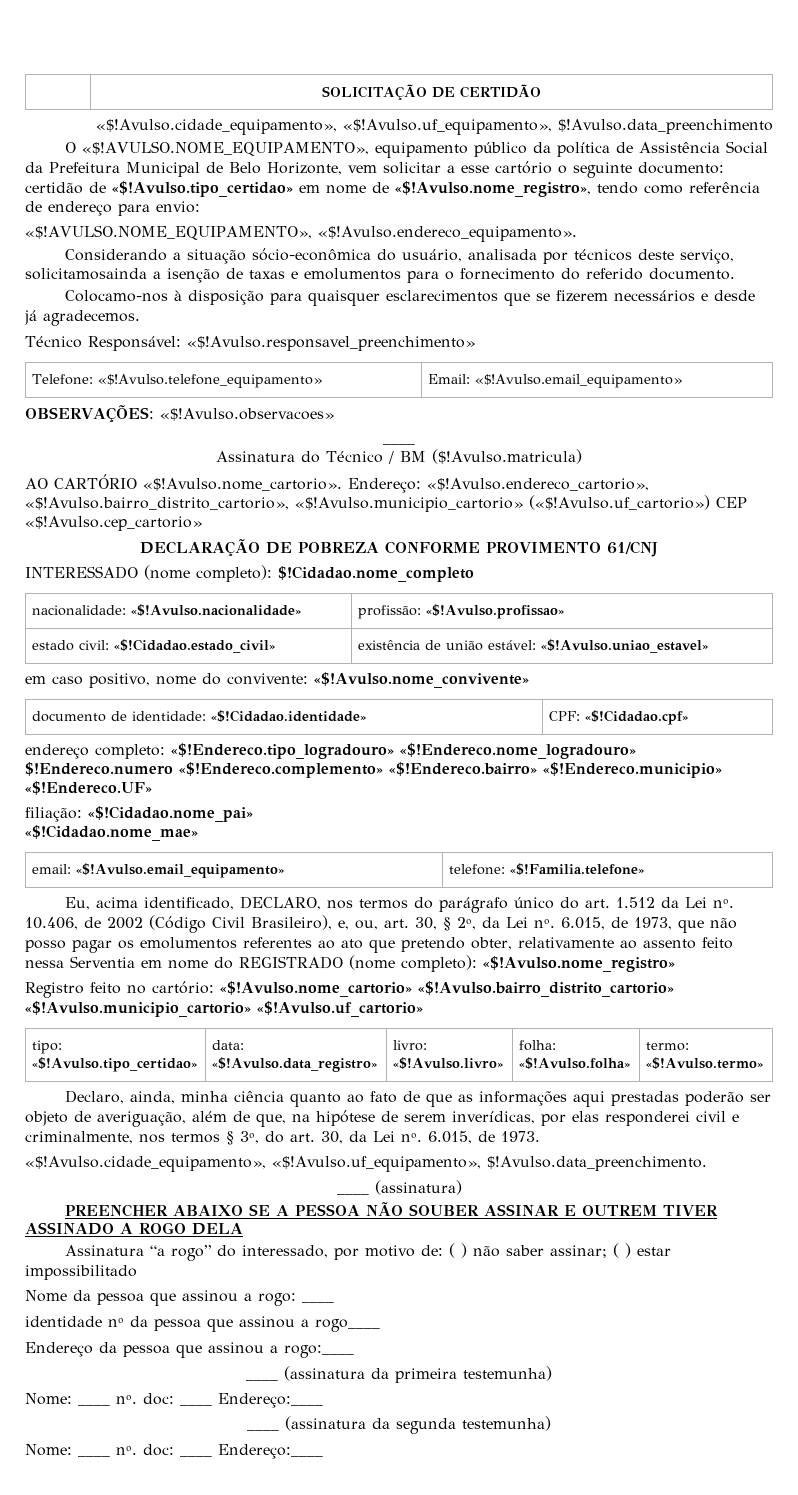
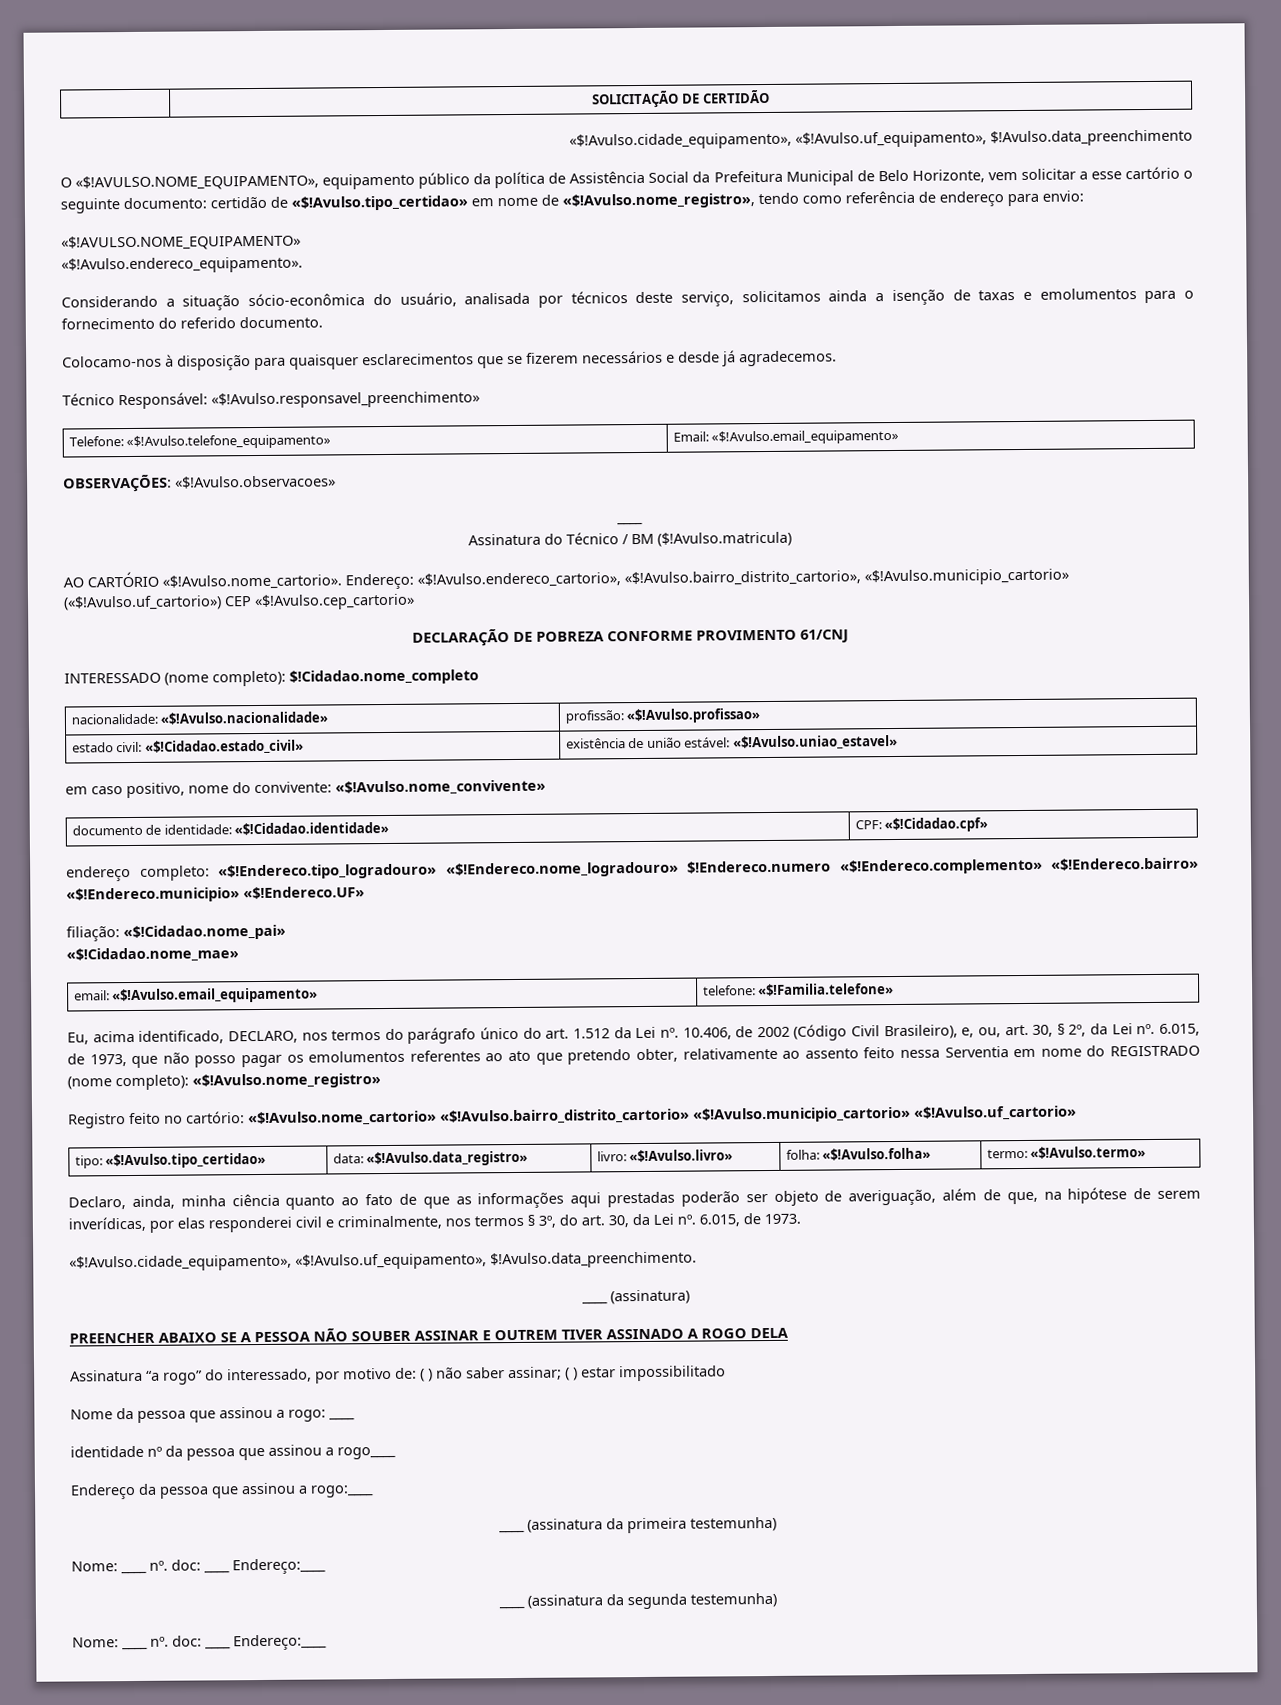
- «$!AVULSO.NOME_EQUIPAMENTO», «$!Avulso.endereco_equipamento».
+ «$!AVULSO.NOME_EQUIPAMENTO»
+ «$!Avulso.endereco_equipamento».
- Considerando a situação sócio-econômica do usuário, analisada por técnicos deste serviço, solicitamosainda a isenção de taxas e emolumentos para o fornecimento do referido documento.
+ Considerando a situação sócio-econômica do usuário, analisada por técnicos deste serviço, solicitamos ainda a isenção de taxas e emolumentos para o fornecimento do referido documento.

